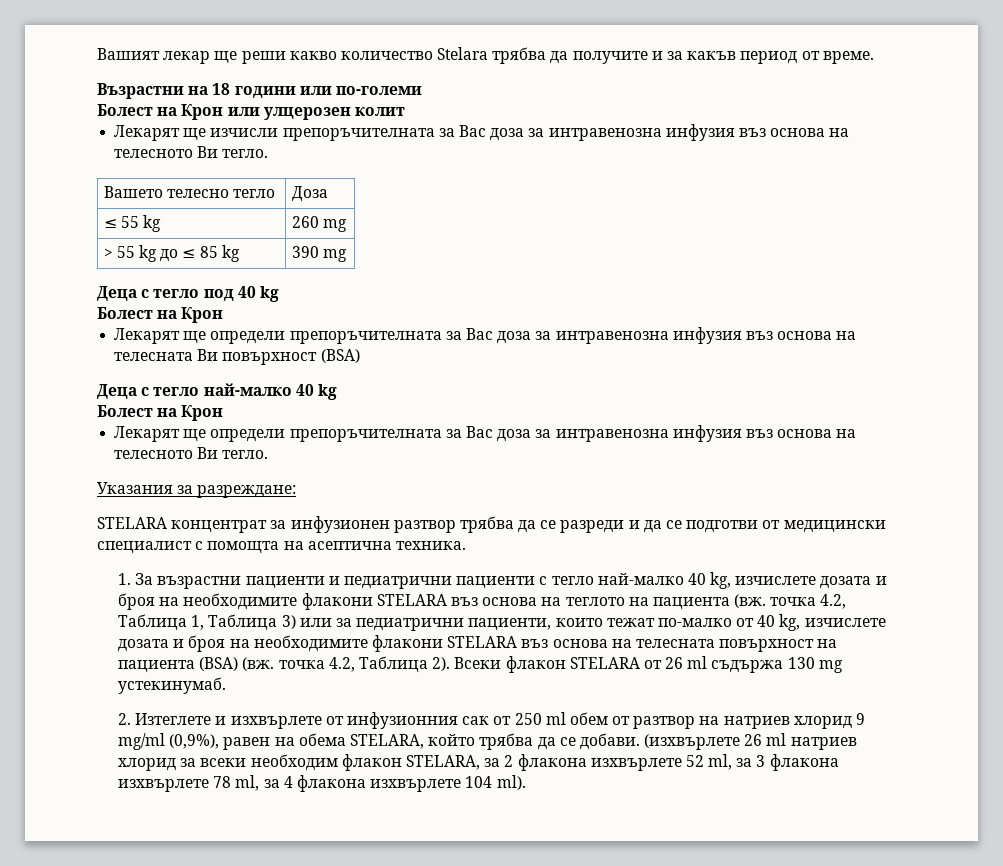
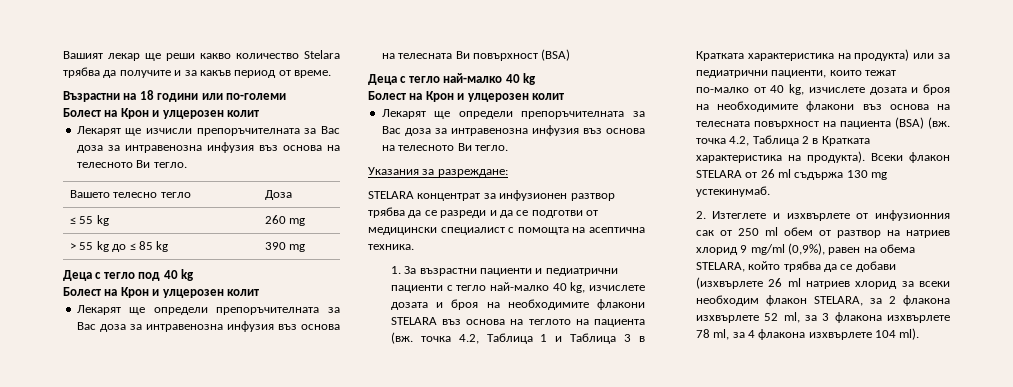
  Възрастни на 18 години или по-големи
- Болест на Крон или улцерозен колит
+ Болест на Крон и улцерозен колит
  Деца с тегло под 40 kg
- Болест на Крон
+ Болест на Крон и улцерозен колит
  Деца с тегло най-малко 40 kg
- Болест на Крон
+ Болест на Крон и улцерозен колит
- 1. За възрастни пациенти и педиатрични пациенти с тегло най-малко 40 kg, изчислете дозата и броя на необходимите флакони STELARA въз основа на теглото на пациента (вж. точка 4.2, Таблица 1, Таблица 3) или за педиатрични пациенти, които тежат по-малко от 40 kg, изчислете дозата и броя на необходимите флакони STELARA въз основа на телесната повърхност на пациента (BSA) (вж. точка 4.2, Таблица 2).
+ 1. За възрастни пациенти и педиатрични пациенти с тегло най-малко 40 kg, изчислете дозата и броя на необходимите флакони STELARA въз основа на теглото на пациента (вж. точка 4.2, Таблица 1 и Таблица 3 в Кратката характеристика на продукта) или за педиатрични пациенти, които тежат по-малко от 40 kg, изчислете дозата и броя на необходимите флакони въз основа на телесната повърхност на пациента (BSA) (вж. точка 4.2, Таблица 2 в Кратката характеристика на продукта).
- 2. Изтеглете и изхвърлете от инфузионния сак от 250 ml обем от разтвор на натриев хлорид 9 mg/ml (0,9%), равен на обема STELARA, който трябва да се добави. (изхвърлете 26 ml натриев хлорид за всеки необходим флакон STELARA, за 2 флакона изхвърлете 52 ml, за 3 флакона изхвърлете 78 ml, за 4 флакона изхвърлете 104 ml).
+ 2. Изтеглете и изхвърлете от инфузионния сак от 250 ml обем от разтвор на натриев хлорид 9 mg/ml (0,9%), равен на обема STELARA, който трябва да се добави (изхвърлете 26 ml натриев хлорид за всеки необходим флакон STELARA, за 2 флакона изхвърлете 52 ml, за 3 флакона изхвърлете 78 ml, за 4 флакона изхвърлете 104 ml).

